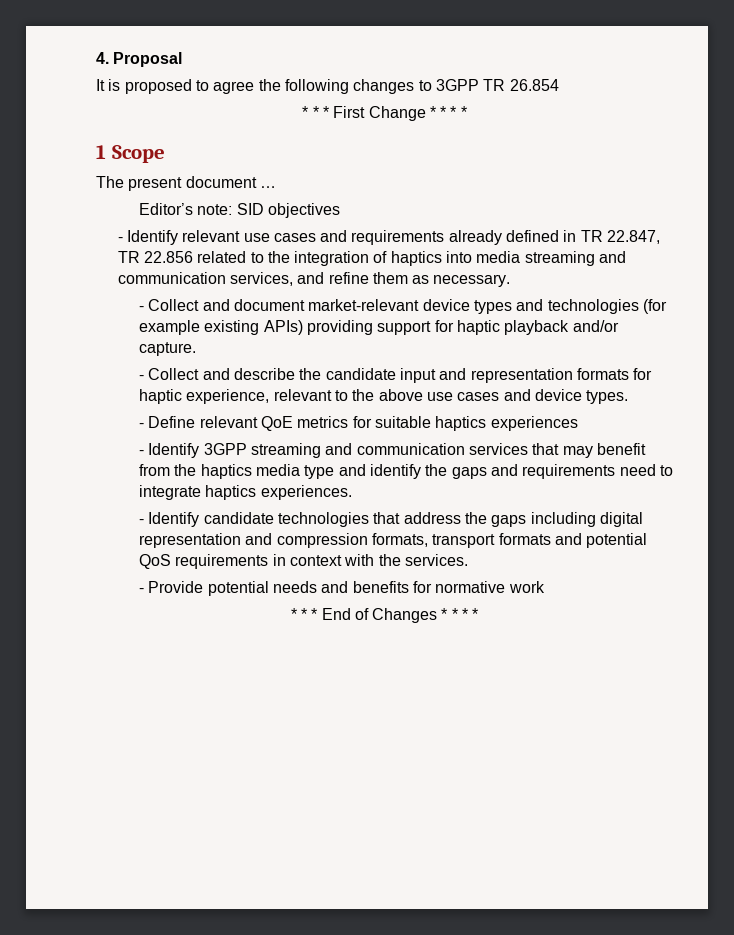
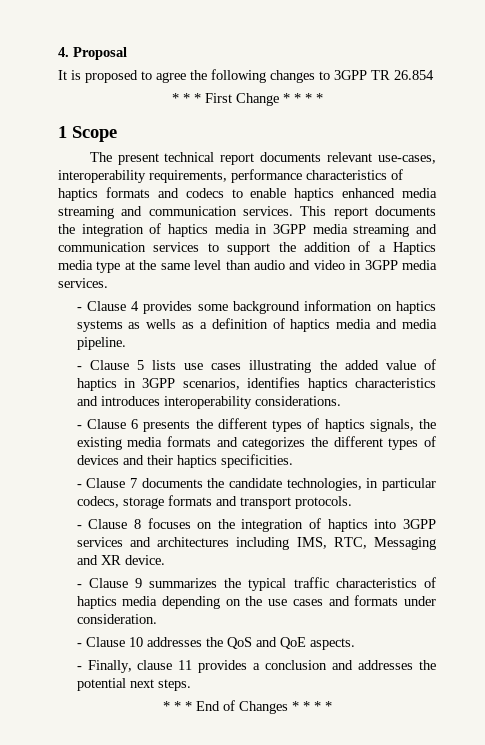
- The present document …
- Editor’s note: SID objectives
- - Identify relevant use cases and requirements already defined in TR 22.847, TR 22.856 related to the integration of haptics into media streaming and communication services, and refine them as necessary.
- - Collect and document market-relevant device types and technologies (for example existing APIs) providing support for haptic playback and/or capture.
- - Collect and describe the candidate input and representation formats for haptic experience, relevant to the above use cases and device types.
- - Define relevant QoE metrics for suitable haptics experiences
- - Identify 3GPP streaming and communication services that may benefit from the haptics media type and identify the gaps and requirements need to integrate haptics experiences.
- - Identify candidate technologies that address the gaps including digital representation and compression formats, transport formats and potential QoS requirements in context with the services.
- - Provide potential needs and benefits for normative work
+ The present technical report documents relevant use-cases, interoperability requirements, performance characteristics of haptics formats and codecs to enable haptics enhanced media streaming and communication services. This report documents the integration of haptics media in 3GPP media streaming and communication services to support the addition of a Haptics media type at the same level than audio and video in 3GPP media services.
+ - Clause 4 provides some background information on haptics systems as wells as a definition of haptics media and media pipeline.
+ - Clause 5 lists use cases illustrating the added value of haptics in 3GPP scenarios, identifies haptics characteristics and introduces interoperability considerations.
+ - Clause 6 presents the different types of haptics signals, the existing media formats and categorizes the different types of devices and their haptics specificities.
+ - Clause 7 documents the candidate technologies, in particular codecs, storage formats and transport protocols.
+ - Clause 8 focuses on the integration of haptics into 3GPP services and architectures including IMS, RTC, Messaging and XR device.
+ - Clause 9 summarizes the typical traffic characteristics of haptics media depending on the use cases and formats under consideration.
+ - Clause 10 addresses the QoS and QoE aspects.
+ - Finally, clause 11 provides a conclusion and addresses the potential next steps.

